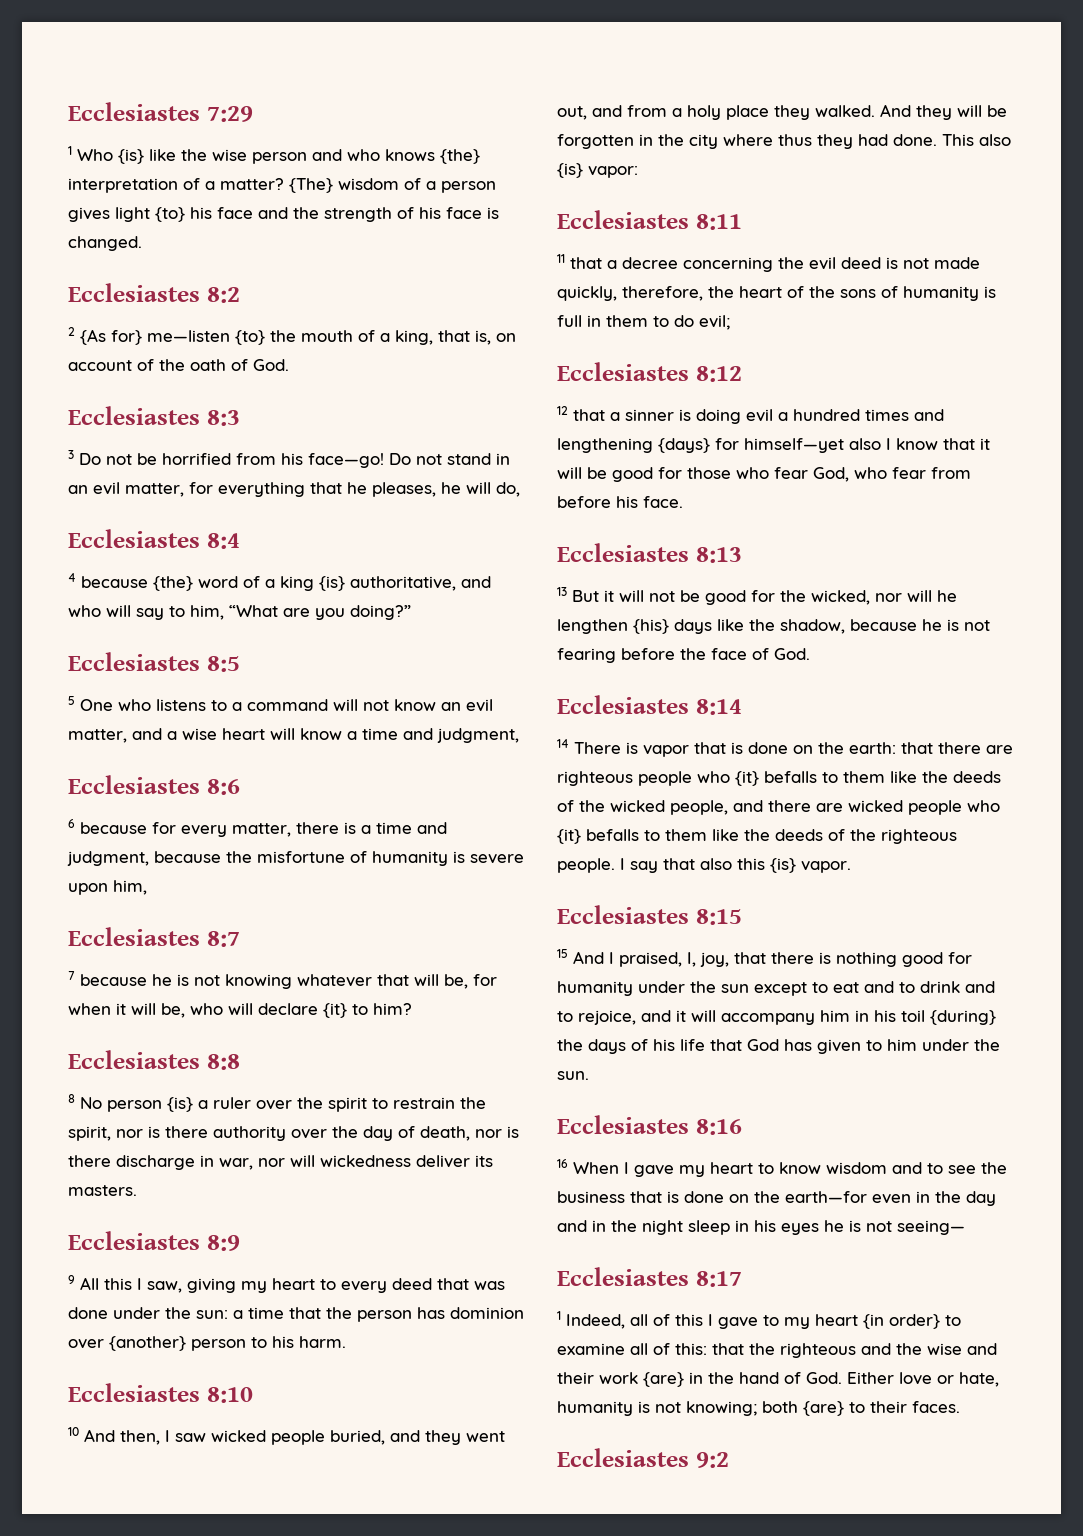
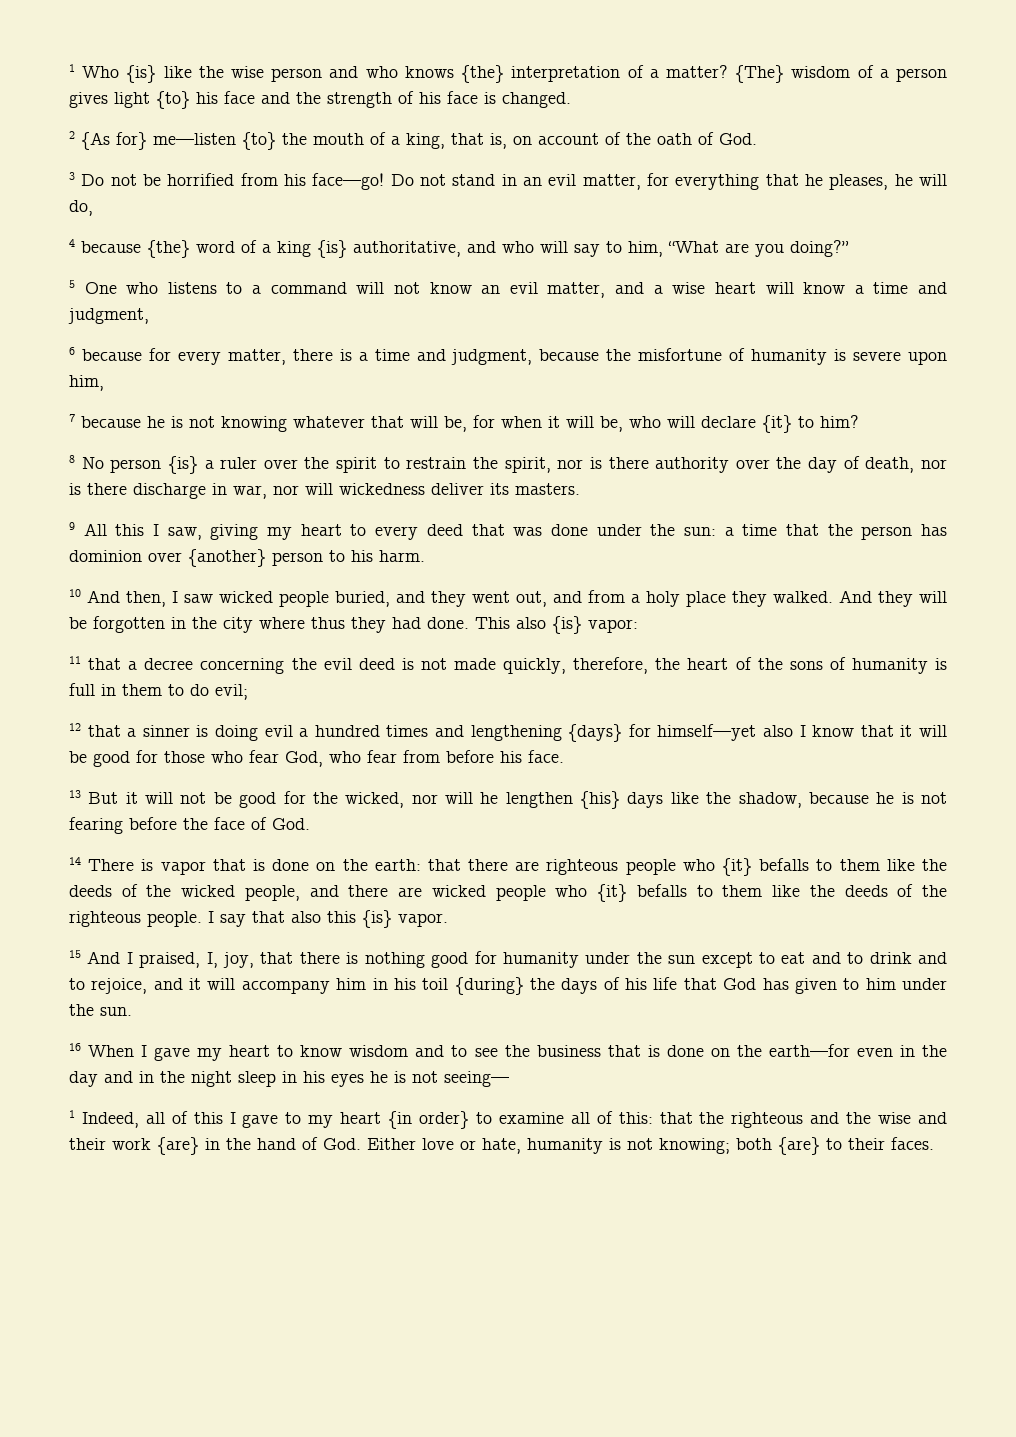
- Ecclesiastes 7:29
- Ecclesiastes 8:2
- Ecclesiastes 8:3
- Ecclesiastes 8:4
- Ecclesiastes 8:5
- Ecclesiastes 8:6
- Ecclesiastes 8:7
- Ecclesiastes 8:8
- Ecclesiastes 8:9
- Ecclesiastes 8:10
- Ecclesiastes 8:11
- Ecclesiastes 8:12
- Ecclesiastes 8:13
- Ecclesiastes 8:14
- Ecclesiastes 8:15
- Ecclesiastes 8:16
- Ecclesiastes 8:17
- Ecclesiastes 9:2

